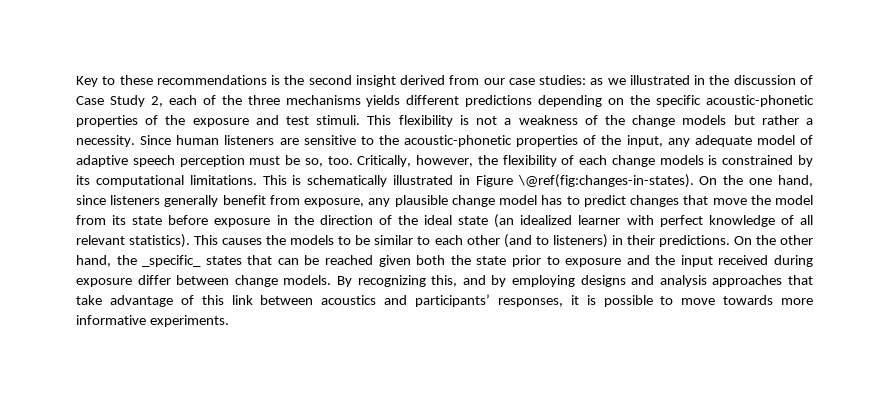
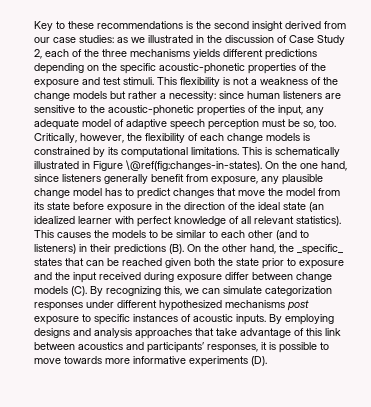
- This flexibility is not a weakness of the change models but rather a necessity. Since human listeners are sensitive to the acoustic-phonetic properties of the input, any adequate model of adaptive speech perception must be so, too.
+ This flexibility is not a weakness of the change models but rather a necessity: since human listeners are sensitive to the acoustic-phonetic properties of the input, any adequate model of adaptive speech perception must be so, too.
- This causes the models to be similar to each other (and to listeners) in their predictions. On the other hand, the _specific_ states that can be reached given both the state prior to exposure and the input received during exposure differ between change models. By recognizing this, and by employing designs and analysis approaches that take advantage of this link between acoustics and participants’ responses, it is possible to move towards more informative experiments.
+ This causes the models to be similar to each other (and to listeners) in their predictions (B). On the other hand, the _specific_ states that can be reached given both the state prior to exposure and the input received during exposure differ between change models (C). By recognizing this, we can simulate categorization responses under different hypothesized mechanisms post exposure to specific instances of acoustic inputs. By employing designs and analysis approaches that take advantage of this link between acoustics and participants’ responses, it is possible to move towards more informative experiments (D).

